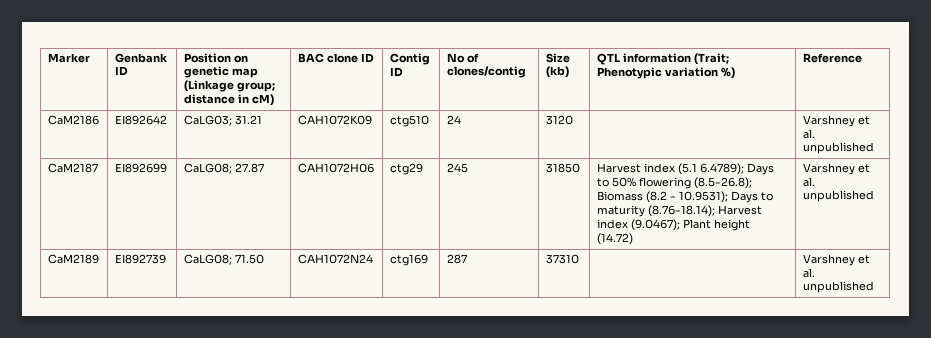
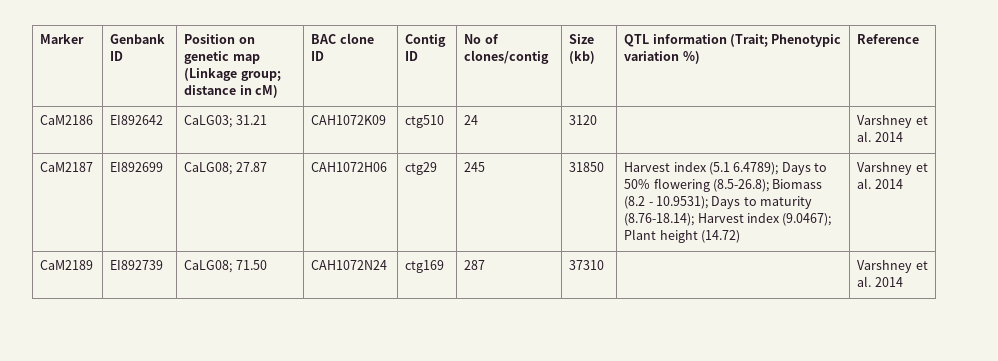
- CaM2186 | EI892642 | CaLG03; 31.21 | CAH1072K09 | ctg510 | 24 | 3120 | | Varshney et al. unpublished
+ CaM2186 | EI892642 | CaLG03; 31.21 | CAH1072K09 | ctg510 | 24 | 3120 | | Varshney et al. 2014
- CaM2187 | EI892699 | CaLG08; 27.87 | CAH1072H06 | ctg29 | 245 | 31850 | Harvest index (5.1 6.4789); Days to 50% flowering (8.5-26.8); Biomass (8.2 - 10.9531); Days to maturity (8.76-18.14); Harvest index (9.0467); Plant height (14.72) | Varshney et al. unpublished
+ CaM2187 | EI892699 | CaLG08; 27.87 | CAH1072H06 | ctg29 | 245 | 31850 | Harvest index (5.1 6.4789); Days to 50% flowering (8.5-26.8); Biomass (8.2 - 10.9531); Days to maturity (8.76-18.14); Harvest index (9.0467); Plant height (14.72) | Varshney et al. 2014
- CaM2189 | EI892739 | CaLG08; 71.50 | CAH1072N24 | ctg169 | 287 | 37310 | | Varshney et al. unpublished
+ CaM2189 | EI892739 | CaLG08; 71.50 | CAH1072N24 | ctg169 | 287 | 37310 | | Varshney et al. 2014

